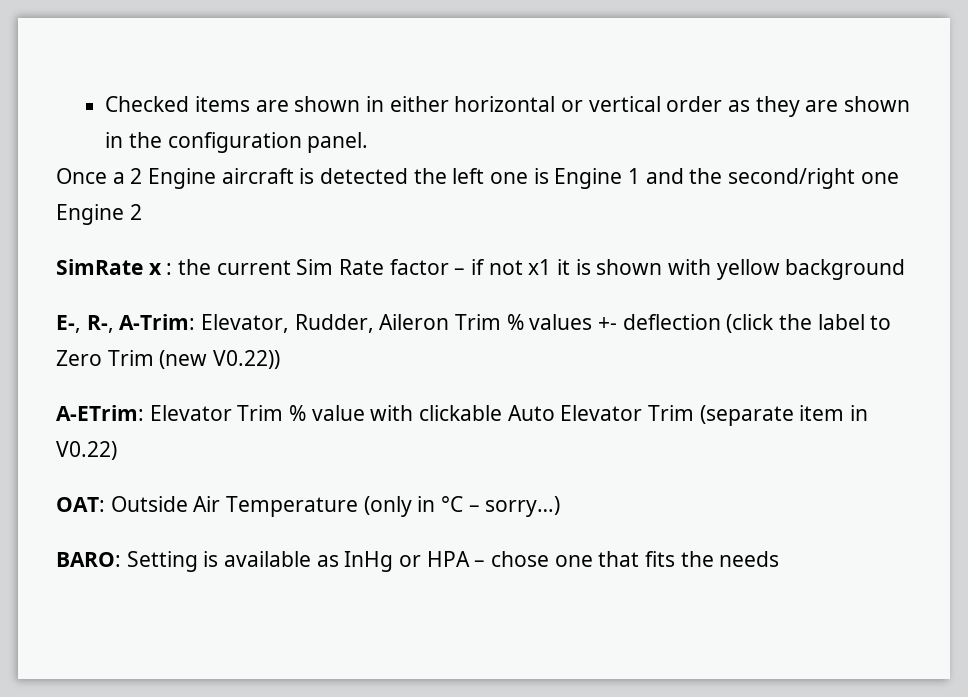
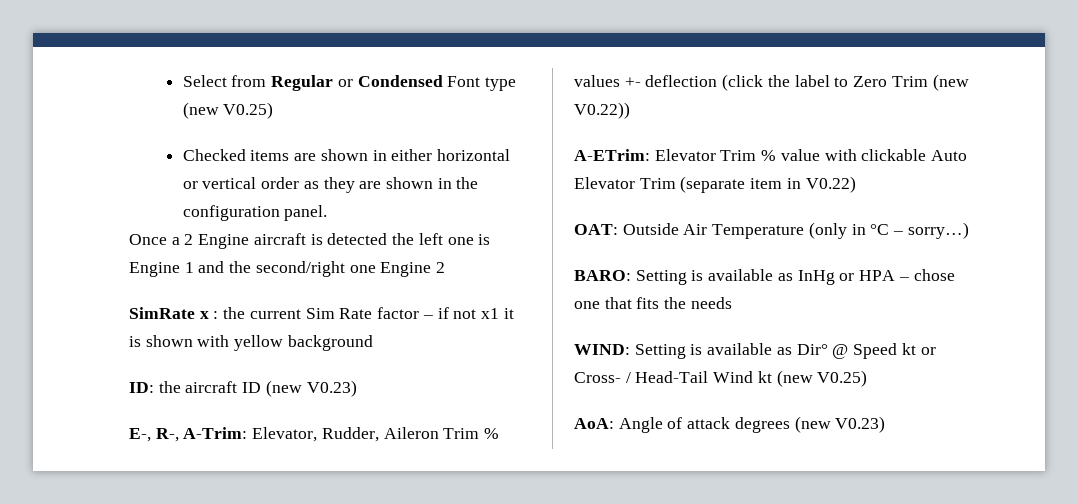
+ Select from Regular or Condensed Font type (new V0.25)
+ ID: the aircraft ID (new V0.23)
+ WIND: Setting is available as Dir° @ Speed kt or Cross- / Head-Tail Wind kt (new V0.25)
+ AoA: Angle of attack degrees (new V0.23)

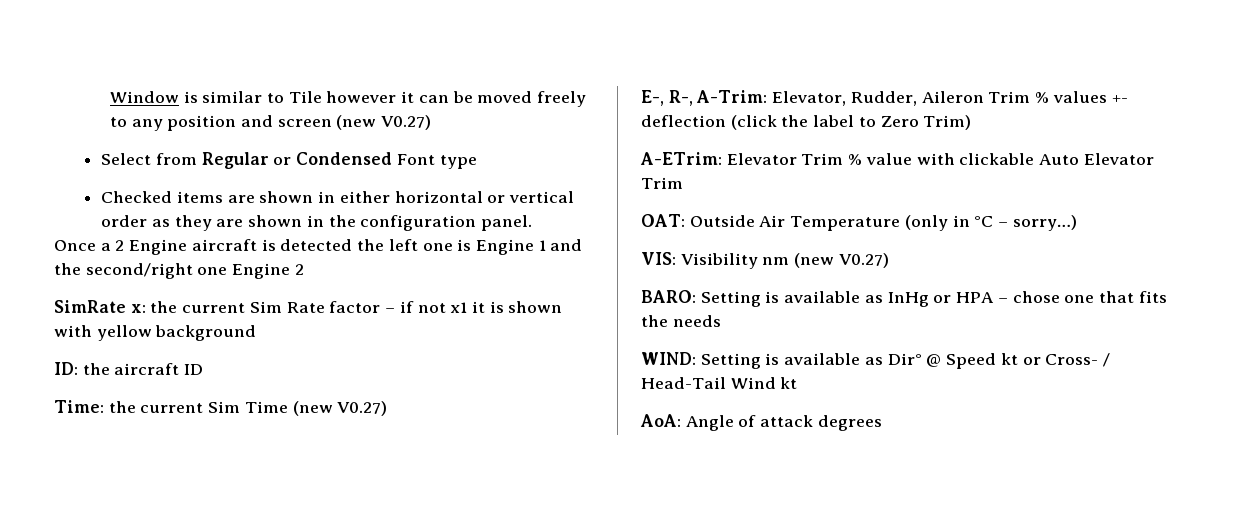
+ Window is similar to Tile however it can be moved freely to any position and screen (new V0.27)
- Select from Regular or Condensed Font type (new V0.25)
+ Select from Regular or Condensed Font type
- SimRate x : the current Sim Rate factor – if not x1 it is shown with yellow background
+ SimRate x: the current Sim Rate factor – if not x1 it is shown with yellow background
- ID: the aircraft ID (new V0.23)
+ ID: the aircraft ID
+ Time: the current Sim Time (new V0.27)
- E-, R-, A-Trim: Elevator, Rudder, Aileron Trim % values +- deflection (click the label to Zero Trim (new V0.22))
+ E-, R-, A-Trim: Elevator, Rudder, Aileron Trim % values +- deflection (click the label to Zero Trim)
- A-ETrim: Elevator Trim % value with clickable Auto Elevator Trim (separate item in V0.22)
+ A-ETrim: Elevator Trim % value with clickable Auto Elevator Trim
+ VIS: Visibility nm (new V0.27)
- WIND: Setting is available as Dir° @ Speed kt or Cross- / Head-Tail Wind kt (new V0.25)
+ WIND: Setting is available as Dir° @ Speed kt or Cross- / Head-Tail Wind kt
- AoA: Angle of attack degrees (new V0.23)
+ AoA: Angle of attack degrees

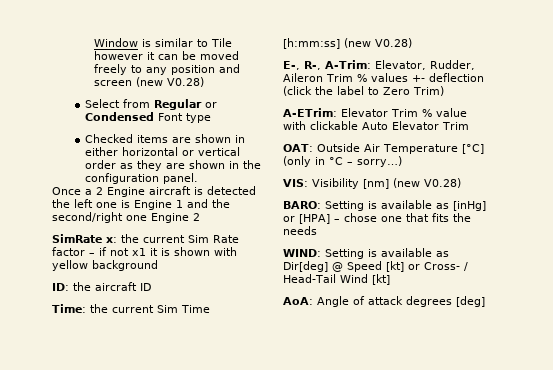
- Window is similar to Tile however it can be moved freely to any position and screen (new V0.27)
+ Window is similar to Tile however it can be moved freely to any position and screen (new V0.28)
- Time: the current Sim Time (new V0.27)
+ Time: the current Sim Time [h:mm:ss] (new V0.28)
- OAT: Outside Air Temperature (only in °C – sorry…)
+ OAT: Outside Air Temperature [°C] (only in °C – sorry…)
- VIS: Visibility nm (new V0.27)
+ VIS: Visibility [nm] (new V0.28)
- BARO: Setting is available as InHg or HPA – chose one that fits the needs
+ BARO: Setting is available as [inHg] or [HPA] – chose one that fits the needs
- WIND: Setting is available as Dir° @ Speed kt or Cross- / Head-Tail Wind kt
+ WIND: Setting is available as Dir[deg] @ Speed [kt] or Cross- / Head-Tail Wind [kt]
- AoA: Angle of attack degrees
+ AoA: Angle of attack degrees [deg]

